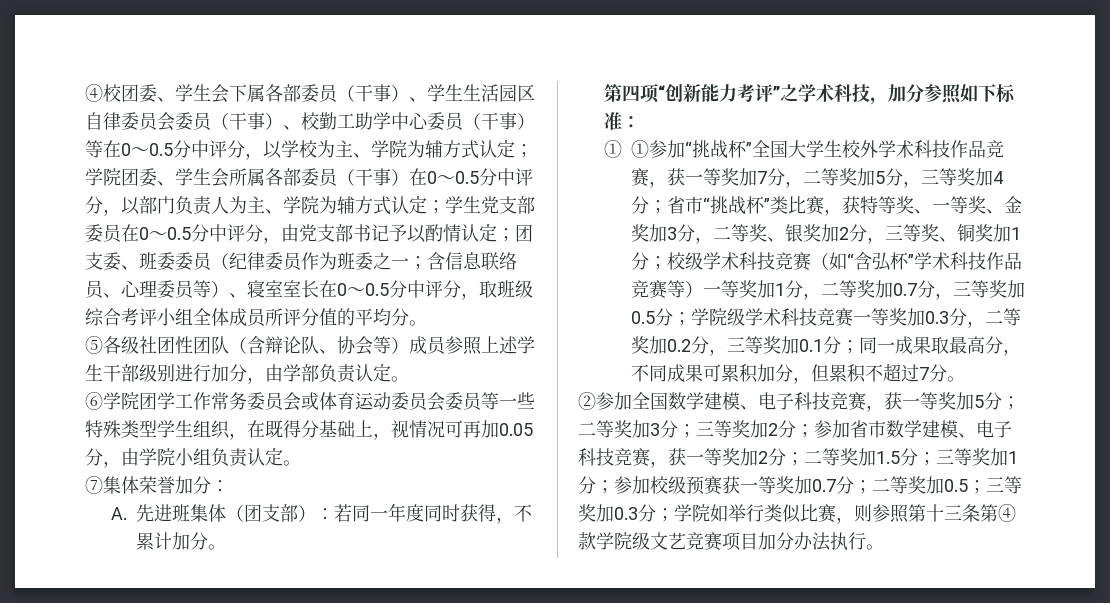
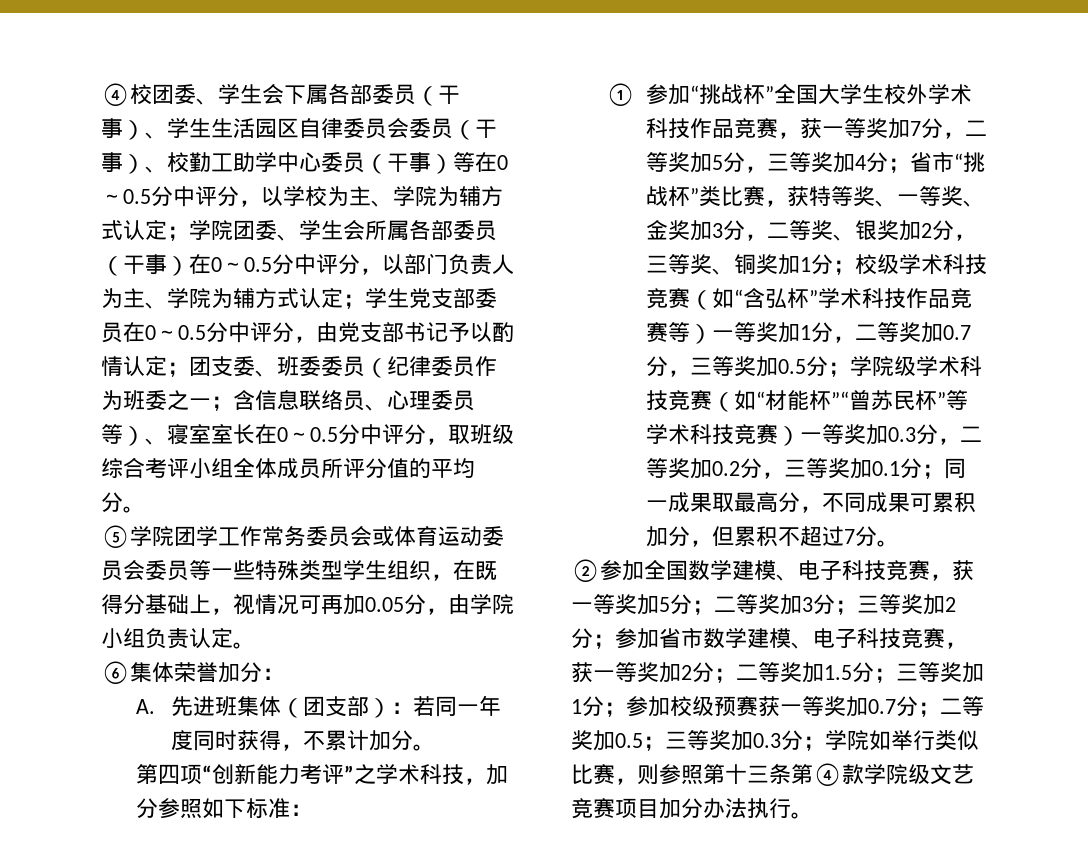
- ⑤各级社团性团队（含辩论队、协会等）成员参照上述学生干部级别进行加分，由学部负责认定。
- ⑥学院团学工作常务委员会或体育运动委员会委员等一些特殊类型学生组织，在既得分基础上，视情况可再加0.05分，由学院小组负责认定。
+ ⑤学院团学工作常务委员会或体育运动委员会委员等一些特殊类型学生组织，在既得分基础上，视情况可再加0.05分，由学院小组负责认定。
- ⑦集体荣誉加分：
+ ⑥集体荣誉加分：
- ① ①参加“挑战杯”全国大学生校外学术科技作品竞赛，获一等奖加7分，二等奖加5分，三等奖加4分；
+ ①参加“挑战杯”全国大学生校外学术科技作品竞赛，获一等奖加7分，二等奖加5分，三等奖加4分；
- 学院级学术科技竞赛一等奖加0.3分，二等奖加0.2分，三等奖加0.1分；
+ 学院级学术科技竞赛（如“材能杯”“曾苏民杯”等学术科技竞赛）一等奖加0.3分，二等奖加0.2分，三等奖加0.1分；

